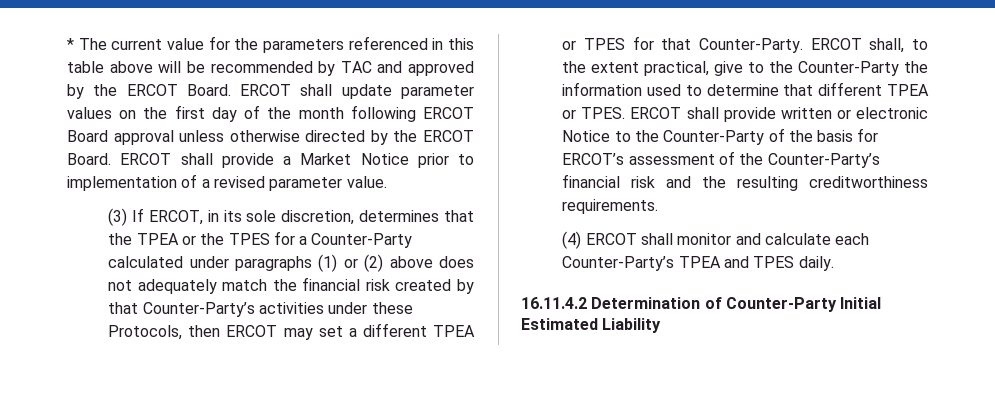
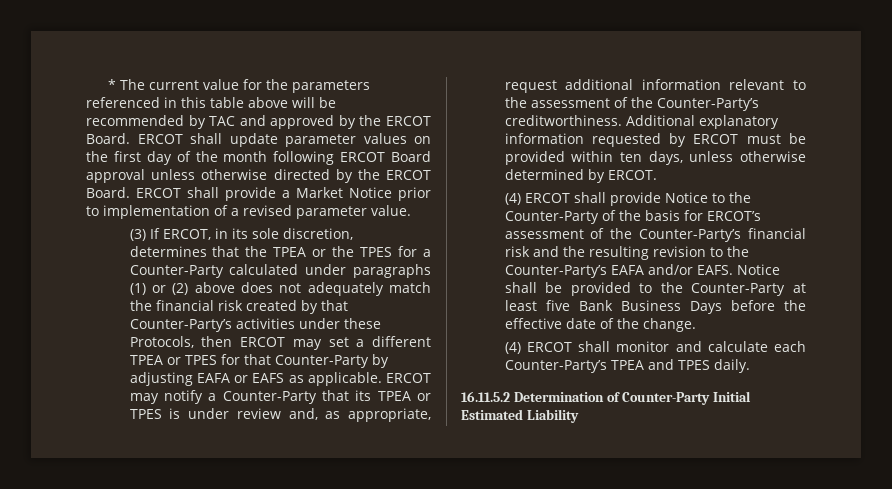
- (3) If ERCOT, in its sole discretion, determines that the TPEA or the TPES for a Counter-Party calculated under paragraphs (1) or (2) above does not adequately match the financial risk created by that Counter-Party’s activities under these Protocols, then ERCOT may set a different TPEA or TPES for that Counter-Party. ERCOT shall, to the extent practical, give to the Counter-Party the information used to determine that different TPEA or TPES. ERCOT shall provide written or electronic Notice to the Counter-Party of the basis for ERCOT’s assessment of the Counter-Party’s financial risk and the resulting creditworthiness requirements.
+ (3) If ERCOT, in its sole discretion, determines that the TPEA or the TPES for a Counter-Party calculated under paragraphs (1) or (2) above does not adequately match the financial risk created by that Counter-Party’s activities under these Protocols, then ERCOT may set a different TPEA or TPES for that Counter-Party by adjusting EAFA or EAFS as applicable. ERCOT may notify a Counter-Party that its TPEA or TPES is under review and, as appropriate, request additional information relevant to the assessment of the Counter-Party’s creditworthiness. Additional explanatory information requested by ERCOT must be provided within ten days, unless otherwise determined by ERCOT.
+ (4) ERCOT shall provide Notice to the Counter-Party of the basis for ERCOT’s assessment of the Counter-Party’s financial risk and the resulting revision to the Counter-Party’s EAFA and/or EAFS. Notice shall be provided to the Counter-Party at least five Bank Business Days before the effective date of the change.
- 16.11.4.2 Determination of Counter-Party Initial Estimated Liability
+ 16.11.5.2 Determination of Counter-Party Initial Estimated Liability

